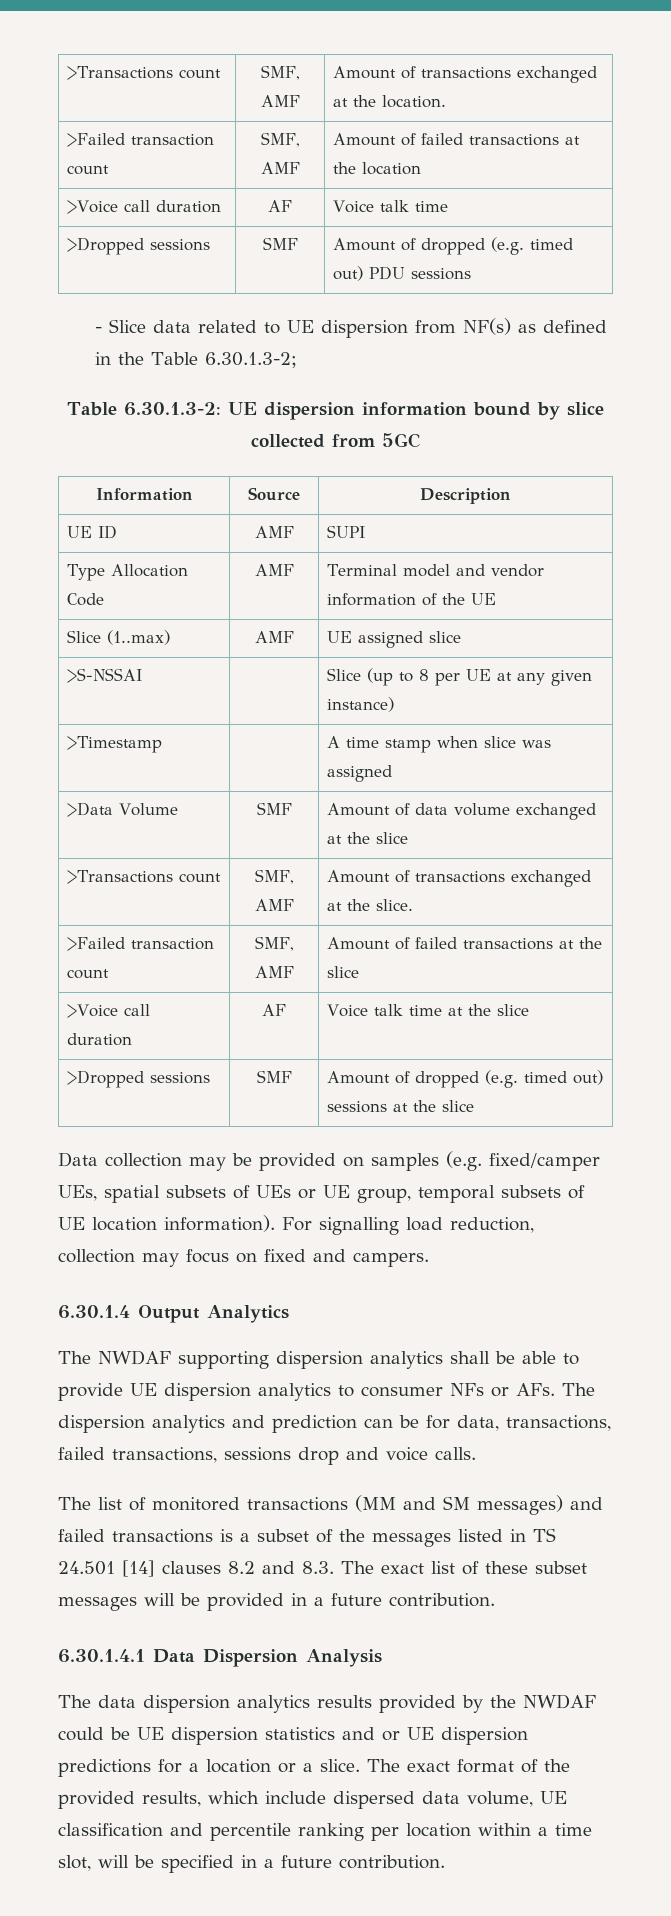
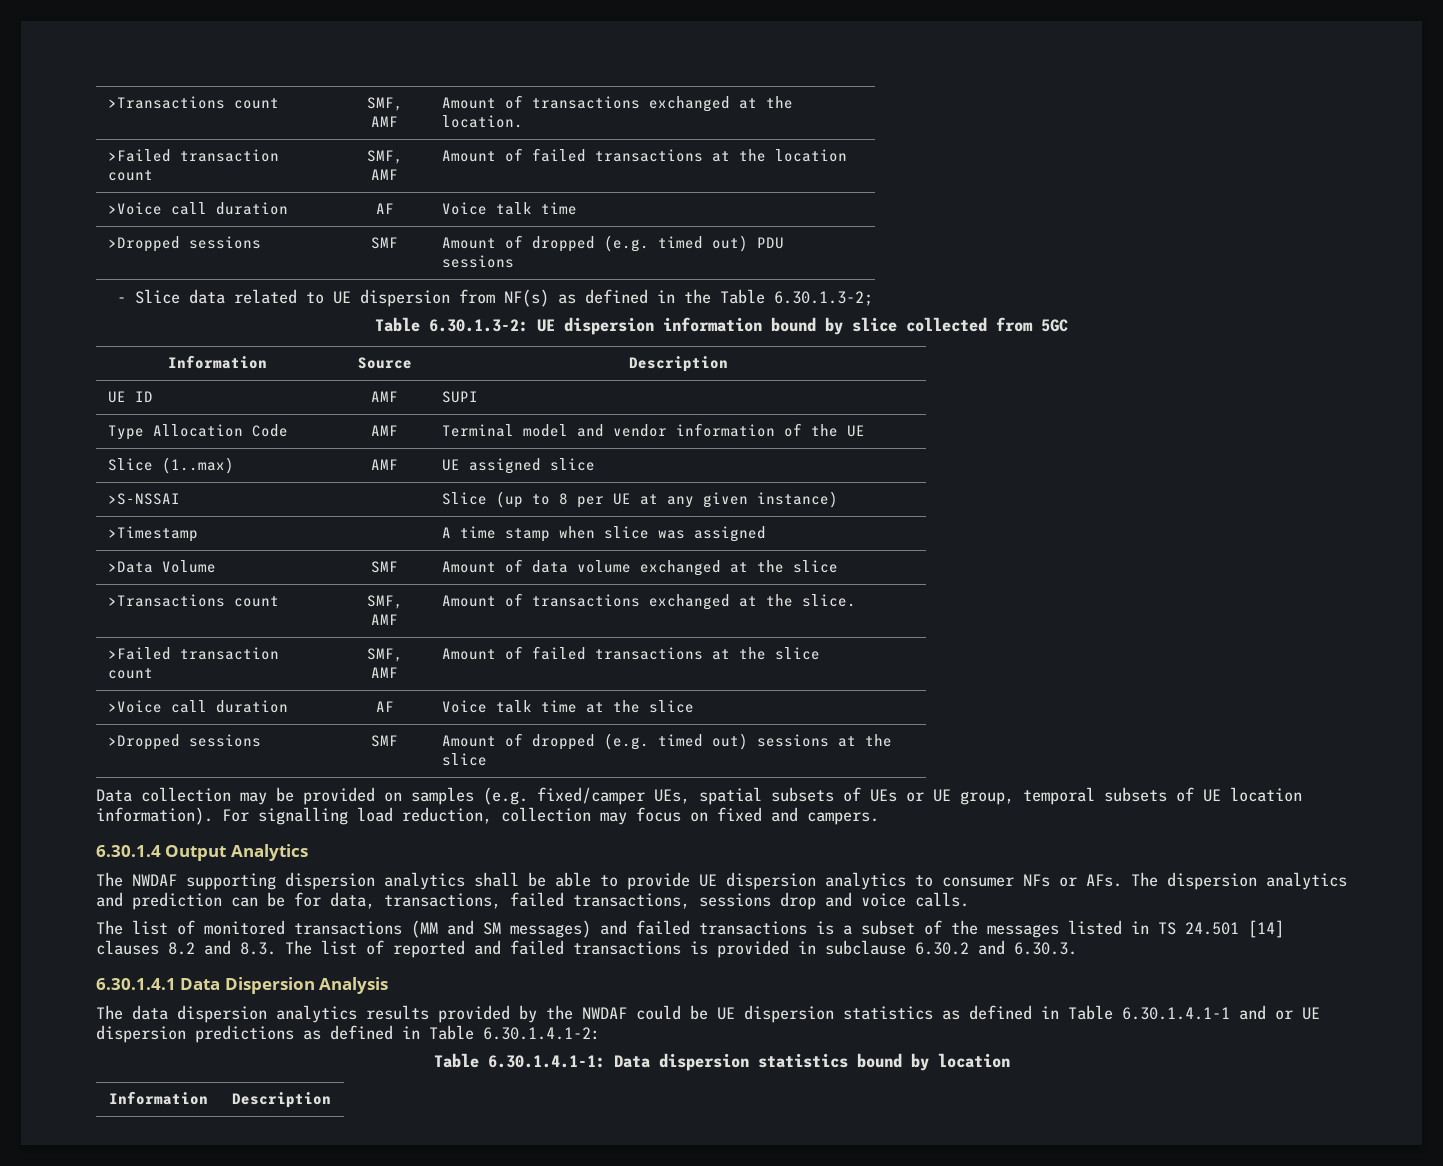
- The list of monitored transactions (MM and SM messages) and failed transactions is a subset of the messages listed in TS 24.501 [14] clauses 8.2 and 8.3. The exact list of these subset messages will be provided in a future contribution.
+ The list of monitored transactions (MM and SM messages) and failed transactions is a subset of the messages listed in TS 24.501 [14] clauses 8.2 and 8.3. The list of reported and failed transactions is provided in subclause 6.30.2 and 6.30.3.
- The data dispersion analytics results provided by the NWDAF could be UE dispersion statistics and or UE dispersion predictions for a location or a slice. The exact format of the provided results, which include dispersed data volume, UE classification and percentile ranking per location within a time slot, will be specified in a future contribution.
+ The data dispersion analytics results provided by the NWDAF could be UE dispersion statistics as defined in Table 6.30.1.4.1-1 and or UE dispersion predictions as defined in Table 6.30.1.4.1-2:
+ Table 6.30.1.4.1-1: Data dispersion statistics bound by location
+ Information | Description

